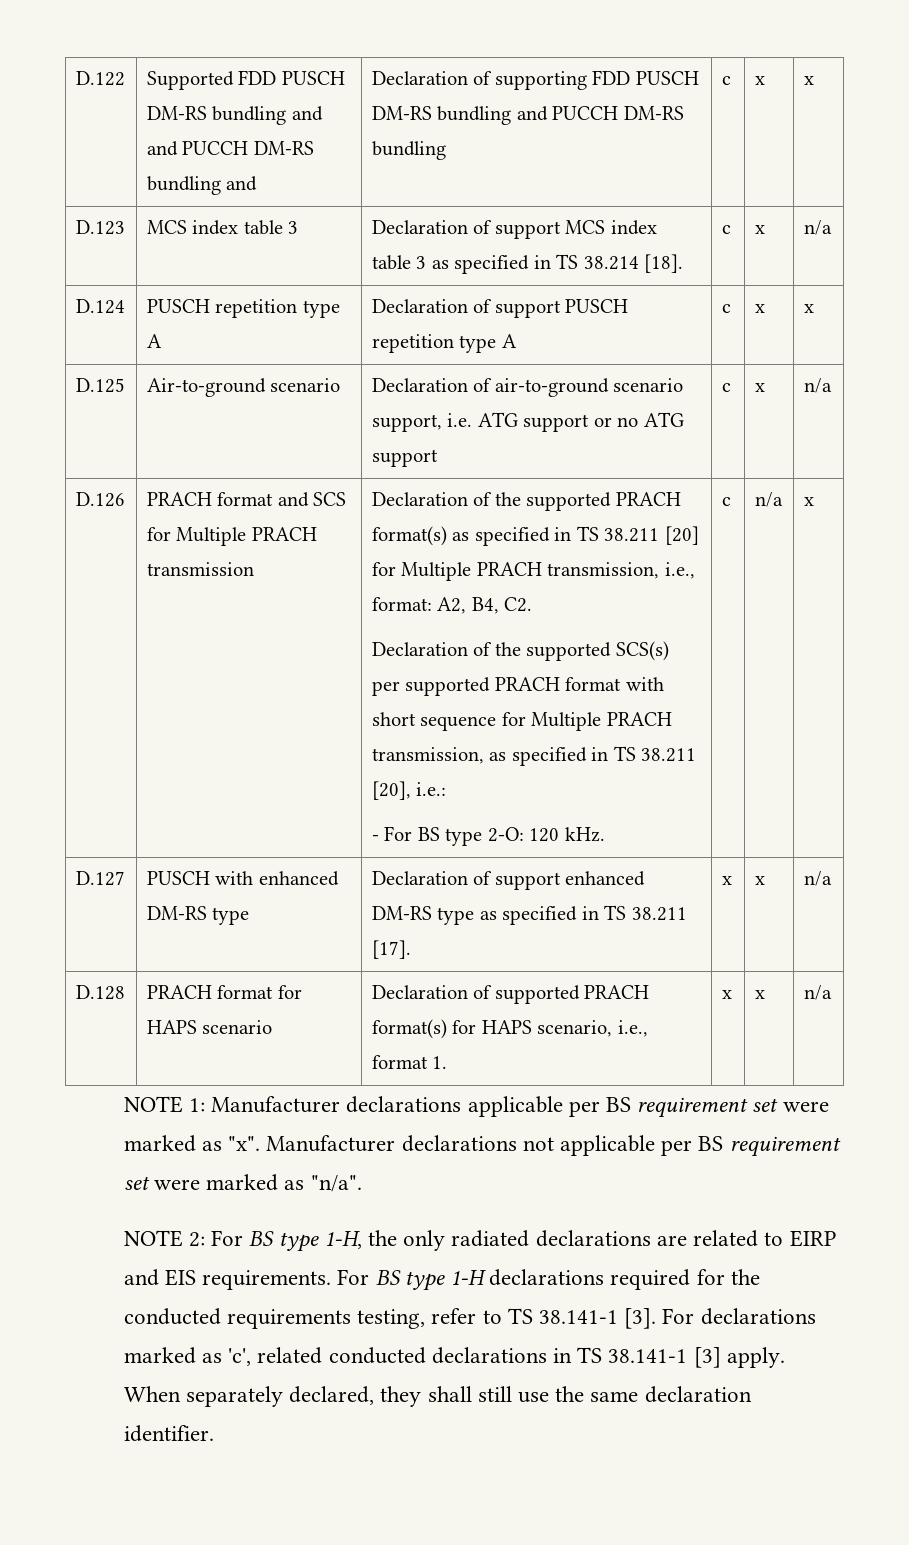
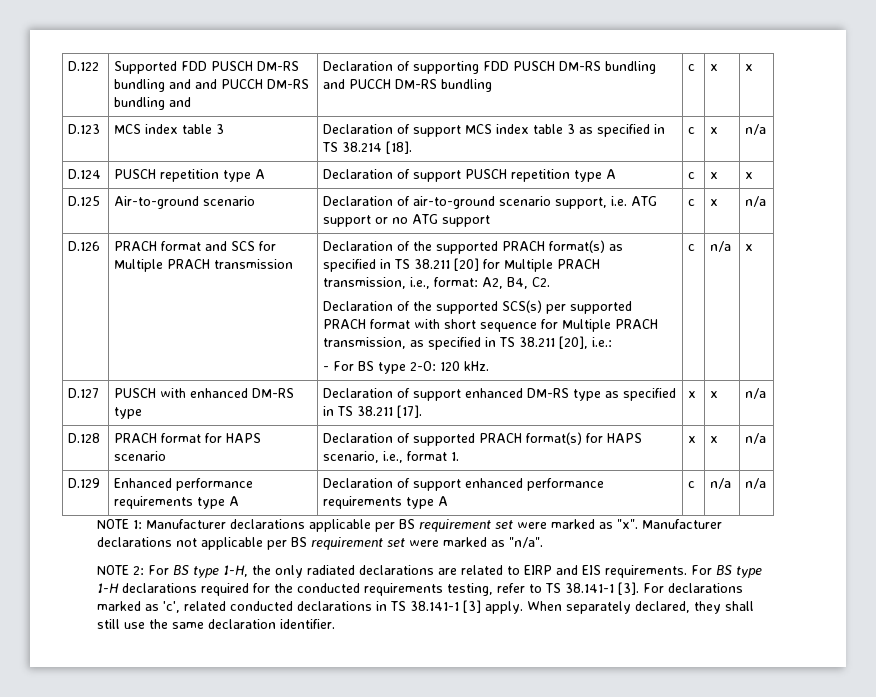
+ D.129 | Enhanced performance requirements type A | Declaration of support enhanced performance requirements type A | c | n/a | n/a

